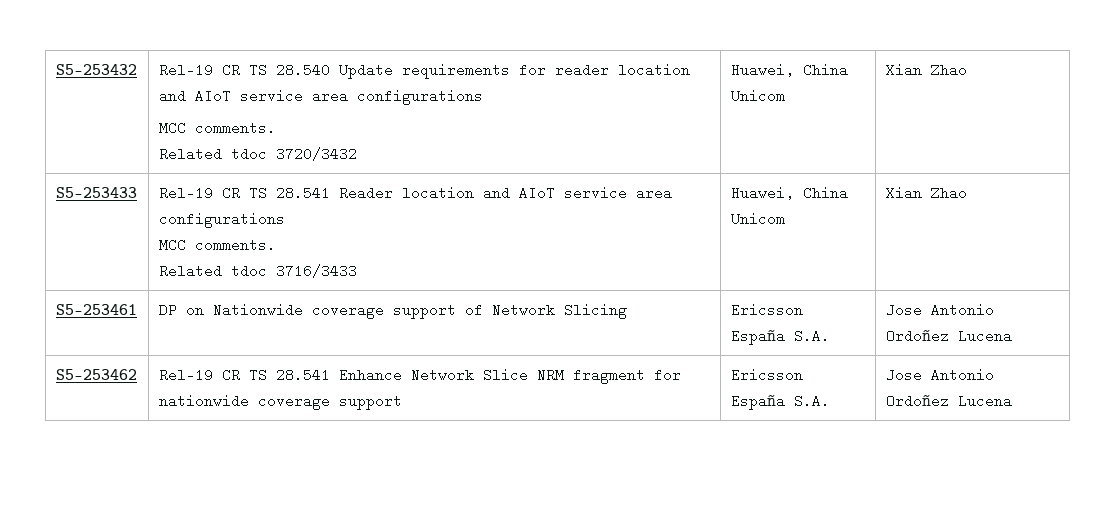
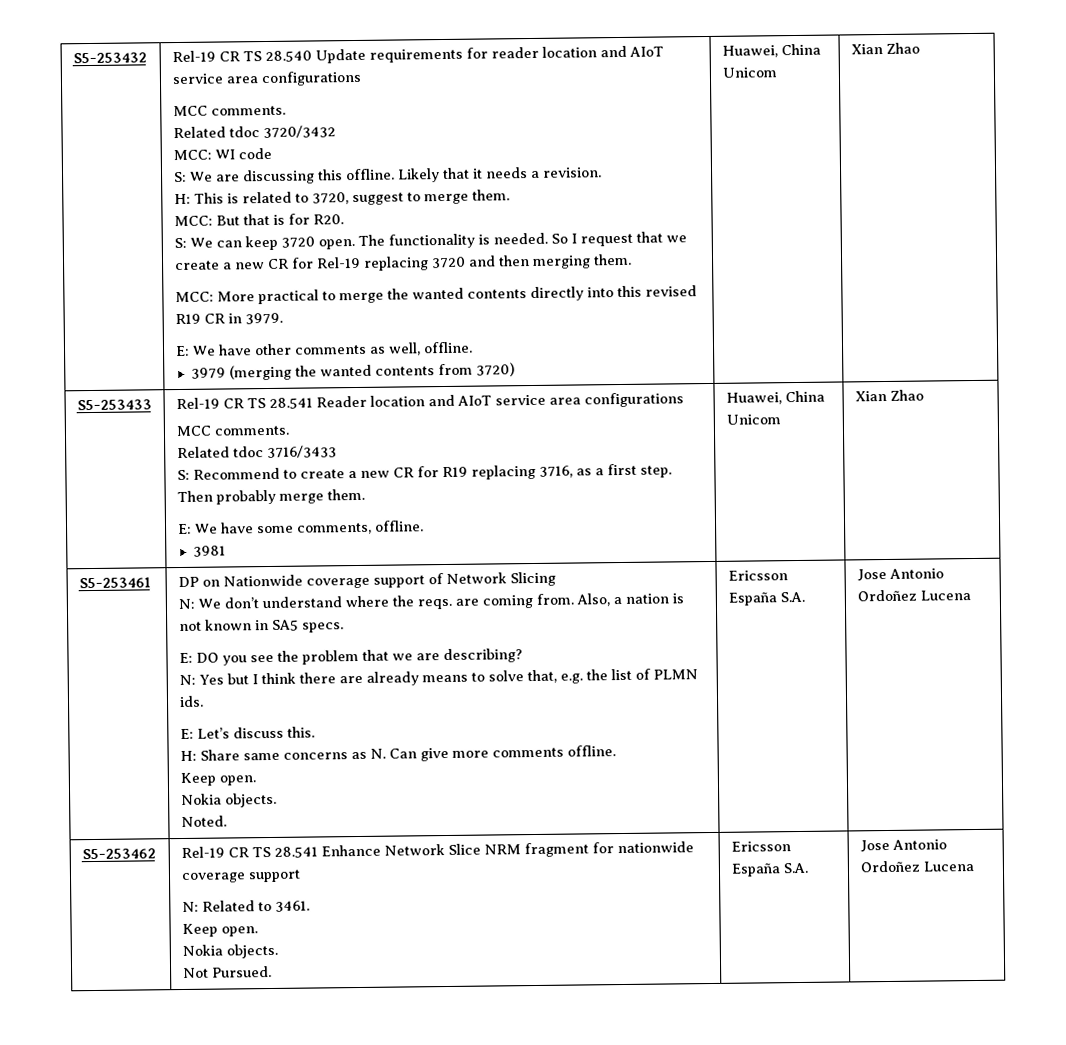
+ MCC: WI code
+ S: We are discussing this offline. Likely that it needs a revision.
+ H: This is related to 3720, suggest to merge them.
+ MCC: But that is for R20.
+ S: We can keep 3720 open. The functionality is needed. So I request that we create a new CR for Rel-19 replacing 3720 and then merging them.
+ MCC: More practical to merge the wanted contents directly into this revised R19 CR in 3979.
+ E: We have other comments as well, offline.
+ 3979 (merging the wanted contents from 3720)
+ S: Recommend to create a new CR for R19 replacing 3716, as a first step. Then probably merge them.
+ E: We have some comments, offline.
+ 3981
+ N: We don’t understand where the reqs. are coming from. Also, a nation is not known in SA5 specs.
+ E: DO you see the problem that we are describing?
+ N: Yes but I think there are already means to solve that, e.g. the list of PLMN ids.
+ E: Let’s discuss this.
+ H: Share same concerns as N. Can give more comments offline.
+ Keep open.
+ Nokia objects.
+ Noted.
- S5-253462 | Rel-19 CR TS 28.541 Enhance Network Slice NRM fragment for nationwide coverage support | Ericsson España S.A. | Jose Antonio Ordoñez Lucena
+ S5-253462 | Rel-19 CR TS 28.541 Enhance Network Slice NRM fragment for nationwide coverage support
+ N: Related to 3461.
+ Keep open.
+ Nokia objects.
+ Not Pursued. | Ericsson España S.A. | Jose Antonio Ordoñez Lucena

